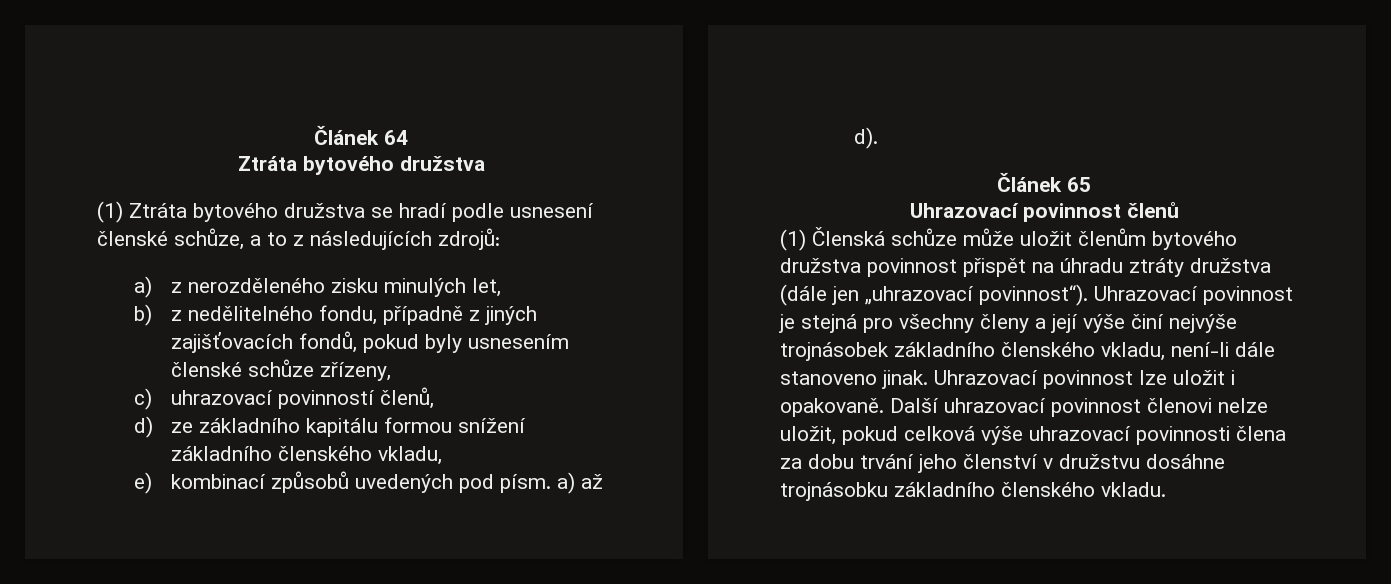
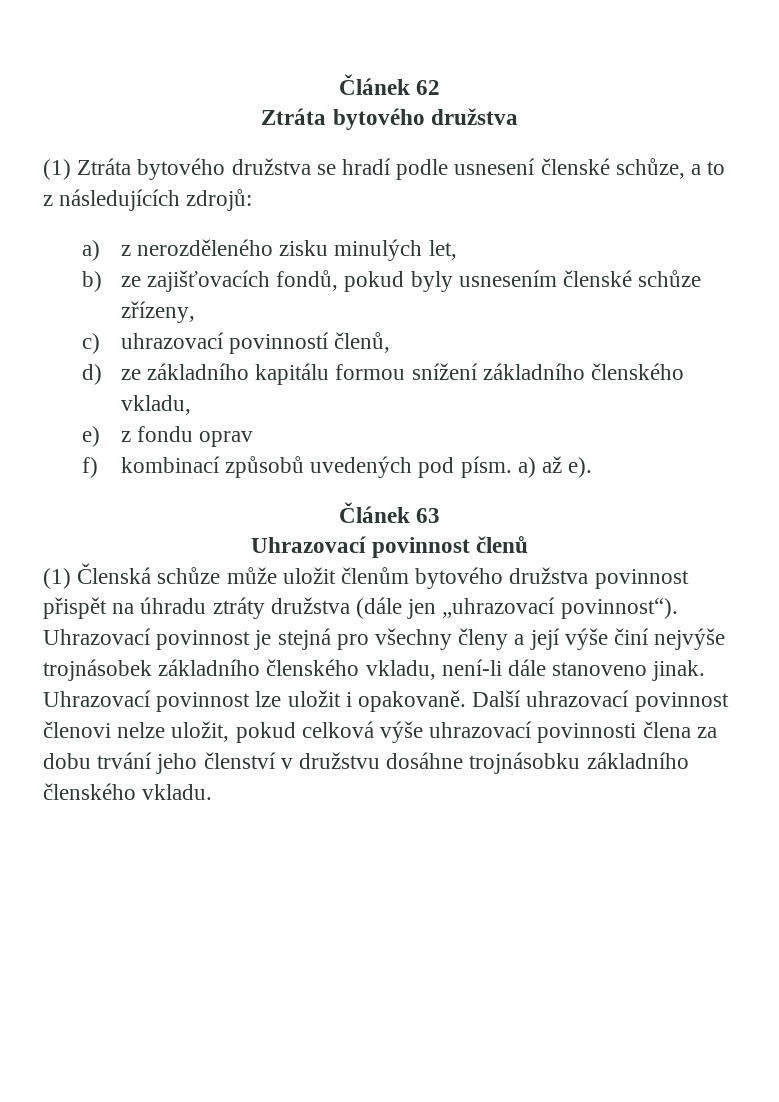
- Článek 64
+ Článek 62
- b) z nedělitelného fondu, případně z jiných zajišťovacích fondů, pokud byly usnesením členské schůze zřízeny,
+ b) ze zajišťovacích fondů, pokud byly usnesením členské schůze zřízeny,
- e) kombinací způsobů uvedených pod písm. a) až d).
- Článek 65
+ e) z fondu oprav
+ f) kombinací způsobů uvedených pod písm. a) až e).
+ Článek 63

